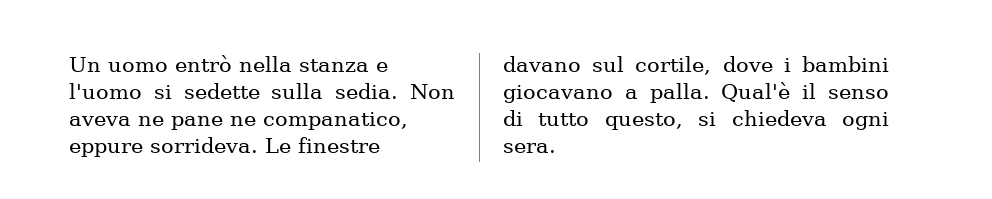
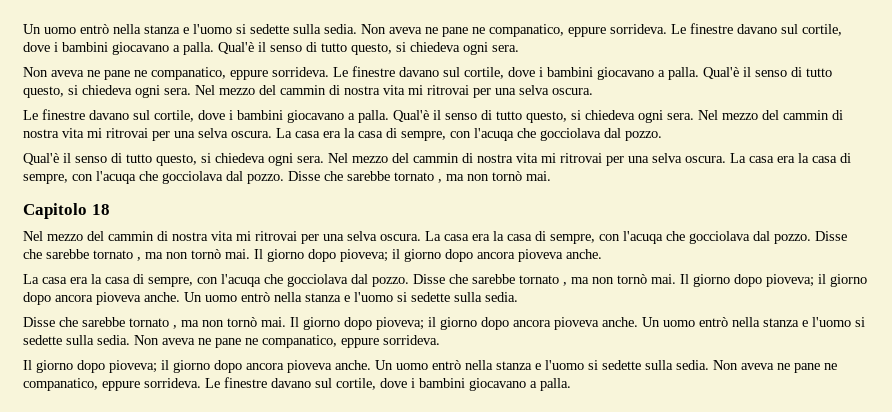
+ Non aveva ne pane ne companatico, eppure sorrideva. Le finestre davano sul cortile, dove i bambini giocavano a palla. Qual'è il senso di tutto questo, si chiedeva ogni sera. Nel mezzo del cammin di nostra vita mi ritrovai per una selva oscura.
+ Le finestre davano sul cortile, dove i bambini giocavano a palla. Qual'è il senso di tutto questo, si chiedeva ogni sera. Nel mezzo del cammin di nostra vita mi ritrovai per una selva oscura. La casa era la casa di sempre, con l'acuqa che gocciolava dal pozzo.
+ Qual'è il senso di tutto questo, si chiedeva ogni sera. Nel mezzo del cammin di nostra vita mi ritrovai per una selva oscura. La casa era la casa di sempre, con l'acuqa che gocciolava dal pozzo. Disse che sarebbe tornato , ma non tornò mai.
+ Capitolo 18
+ Nel mezzo del cammin di nostra vita mi ritrovai per una selva oscura. La casa era la casa di sempre, con l'acuqa che gocciolava dal pozzo. Disse che sarebbe tornato , ma non tornò mai. Il giorno dopo pioveva; il giorno dopo ancora pioveva anche.
+ La casa era la casa di sempre, con l'acuqa che gocciolava dal pozzo. Disse che sarebbe tornato , ma non tornò mai. Il giorno dopo pioveva; il giorno dopo ancora pioveva anche. Un uomo entrò nella stanza e l'uomo si sedette sulla sedia.
+ Disse che sarebbe tornato , ma non tornò mai. Il giorno dopo pioveva; il giorno dopo ancora pioveva anche. Un uomo entrò nella stanza e l'uomo si sedette sulla sedia. Non aveva ne pane ne companatico, eppure sorrideva.
+ Il giorno dopo pioveva; il giorno dopo ancora pioveva anche. Un uomo entrò nella stanza e l'uomo si sedette sulla sedia. Non aveva ne pane ne companatico, eppure sorrideva. Le finestre davano sul cortile, dove i bambini giocavano a palla.

